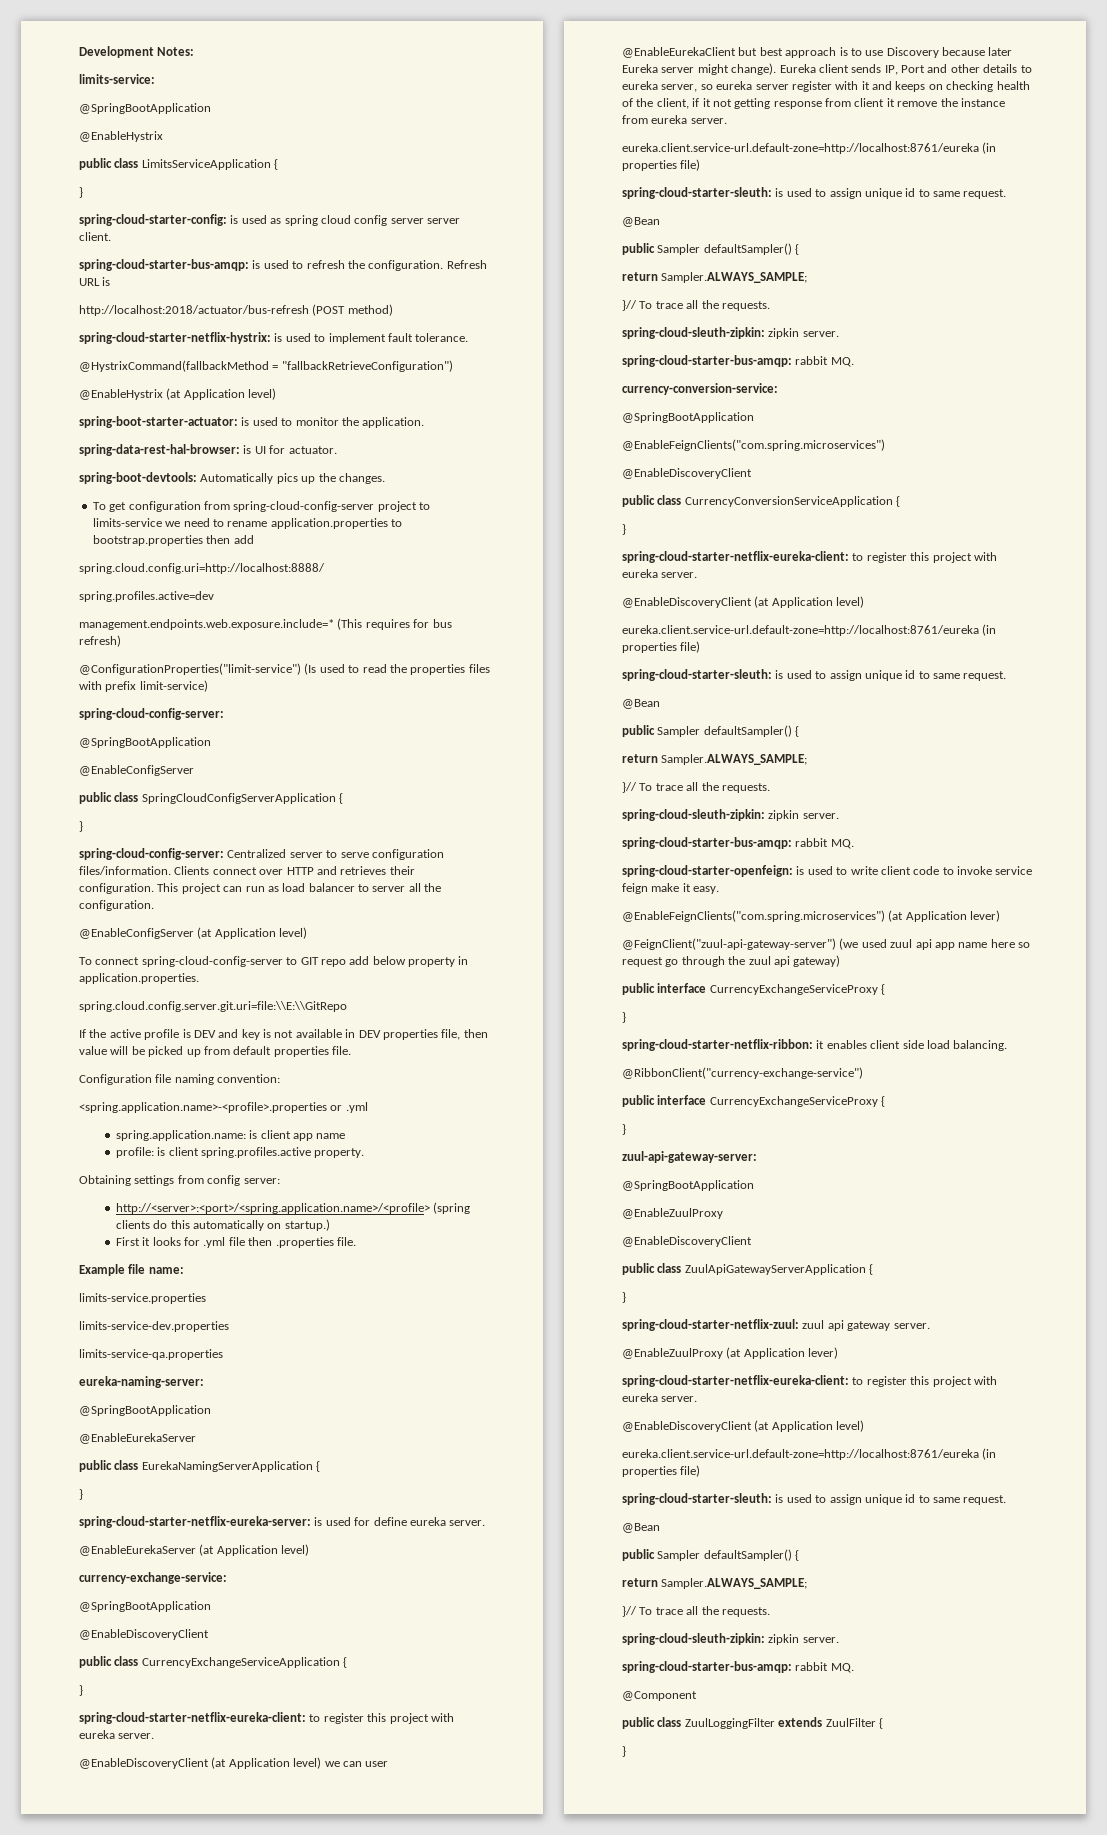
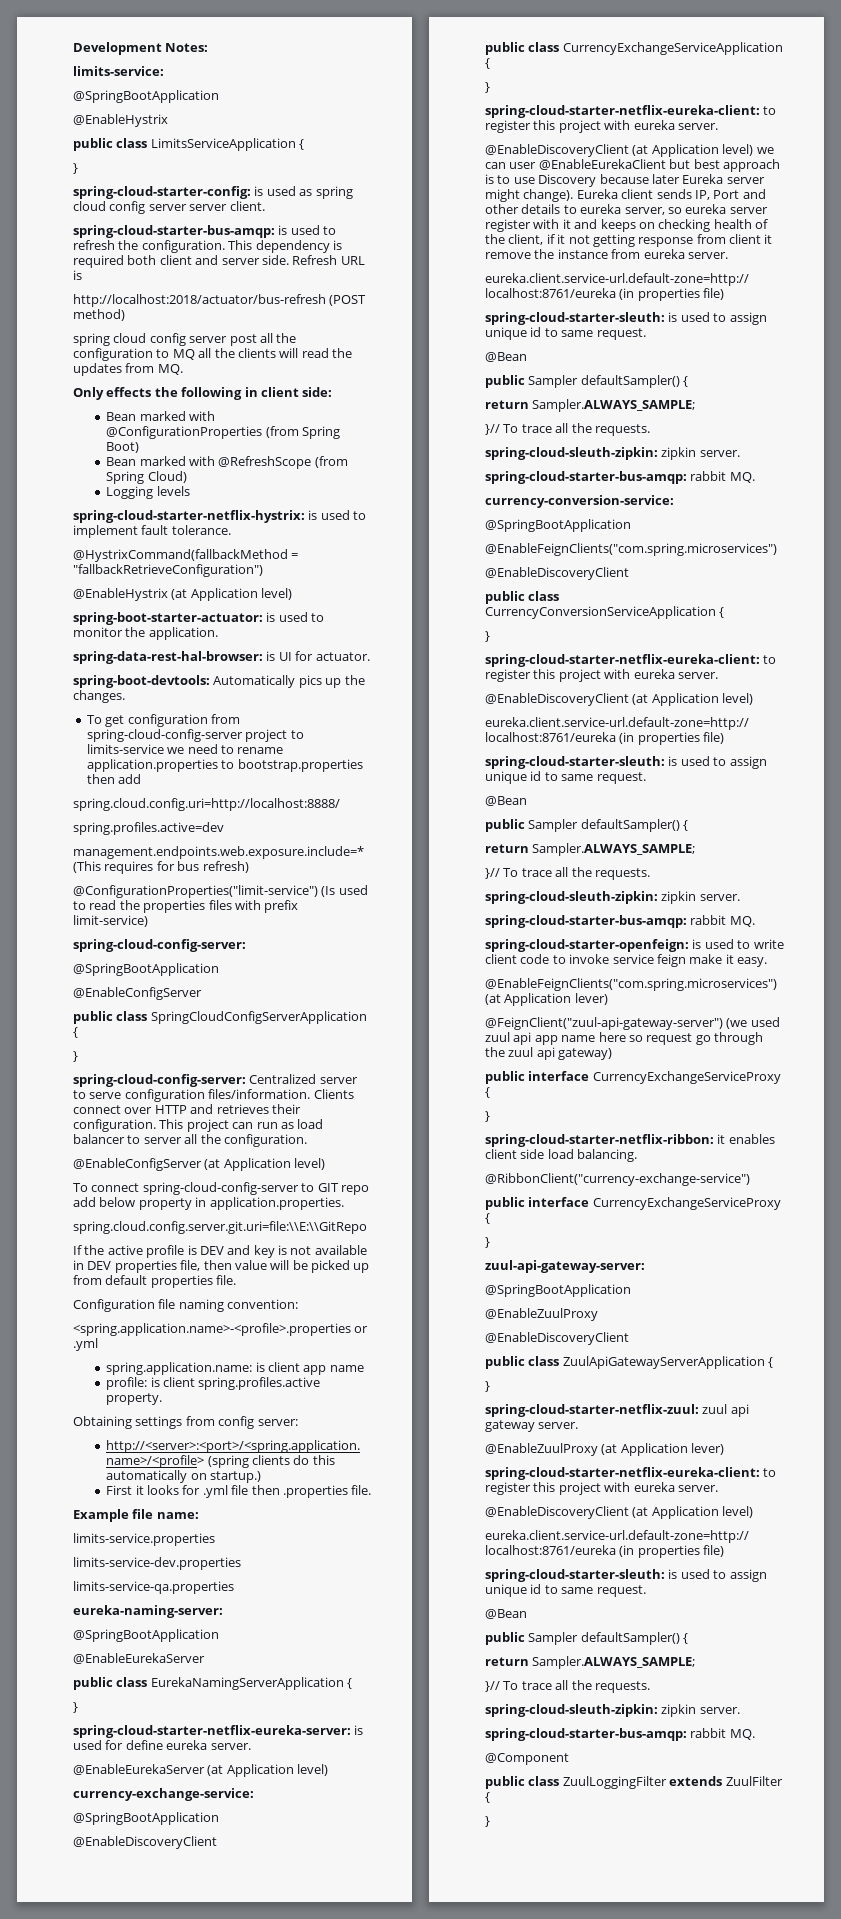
+ This dependency is required both client and server side.
+ spring cloud config server post all the configuration to MQ all the clients will read the updates from MQ.
+ Only effects the following in client side:
+ Bean marked with @ConfigurationProperties (from Spring Boot)
+ Bean marked with @RefreshScope (from Spring Cloud)
+ Logging levels

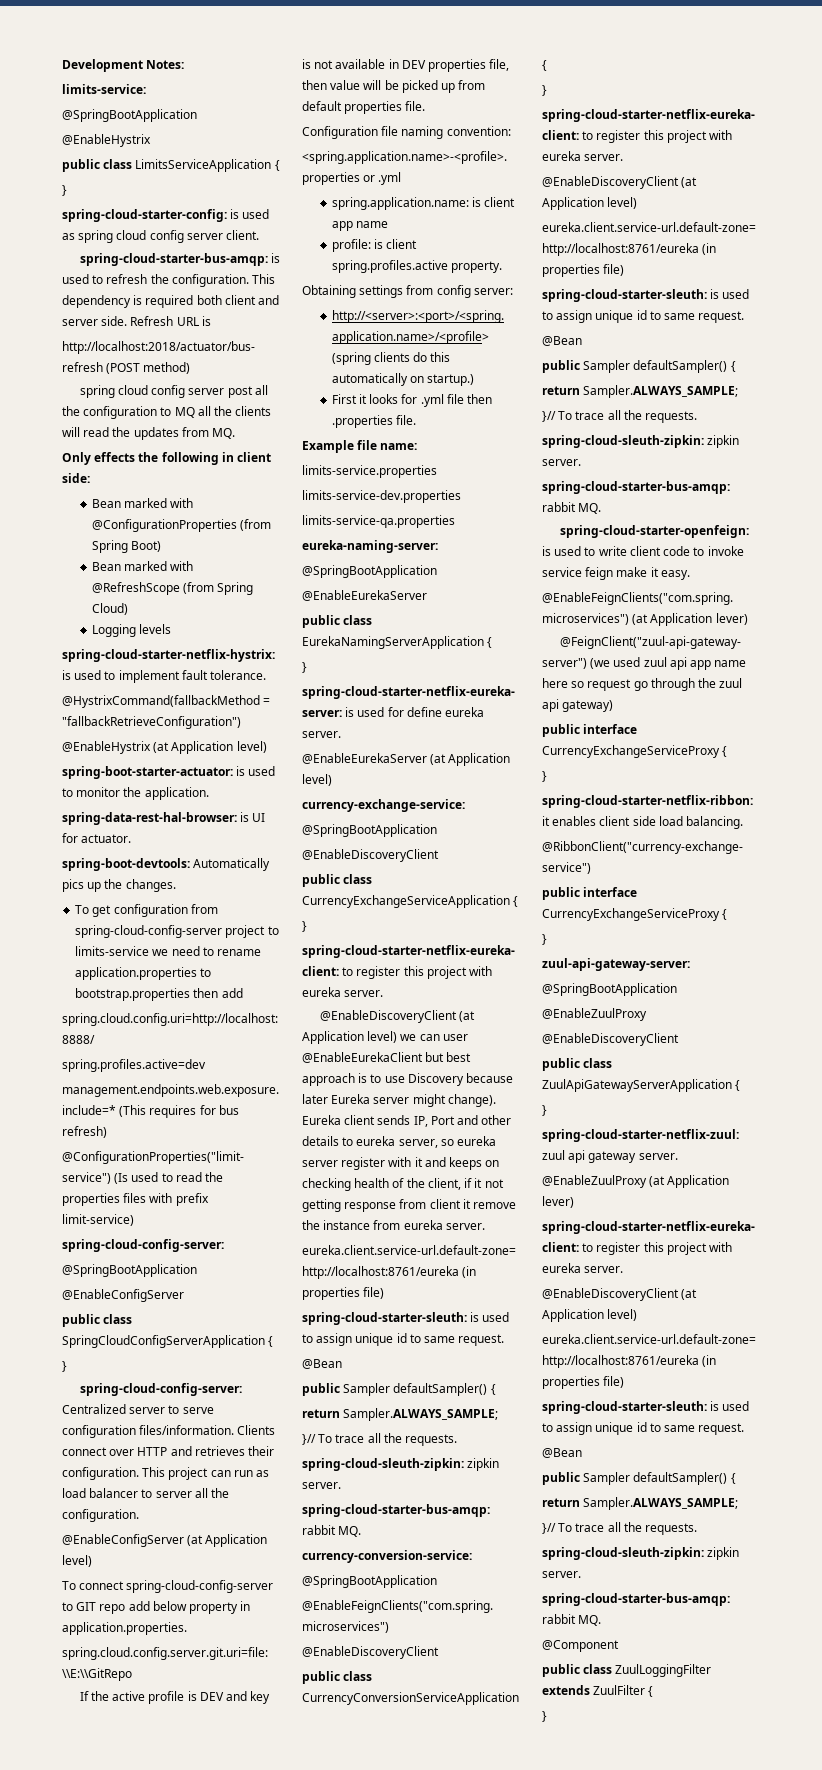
- spring-cloud-starter-config: is used as spring cloud config server server client.
+ spring-cloud-starter-config: is used as spring cloud config server client.

